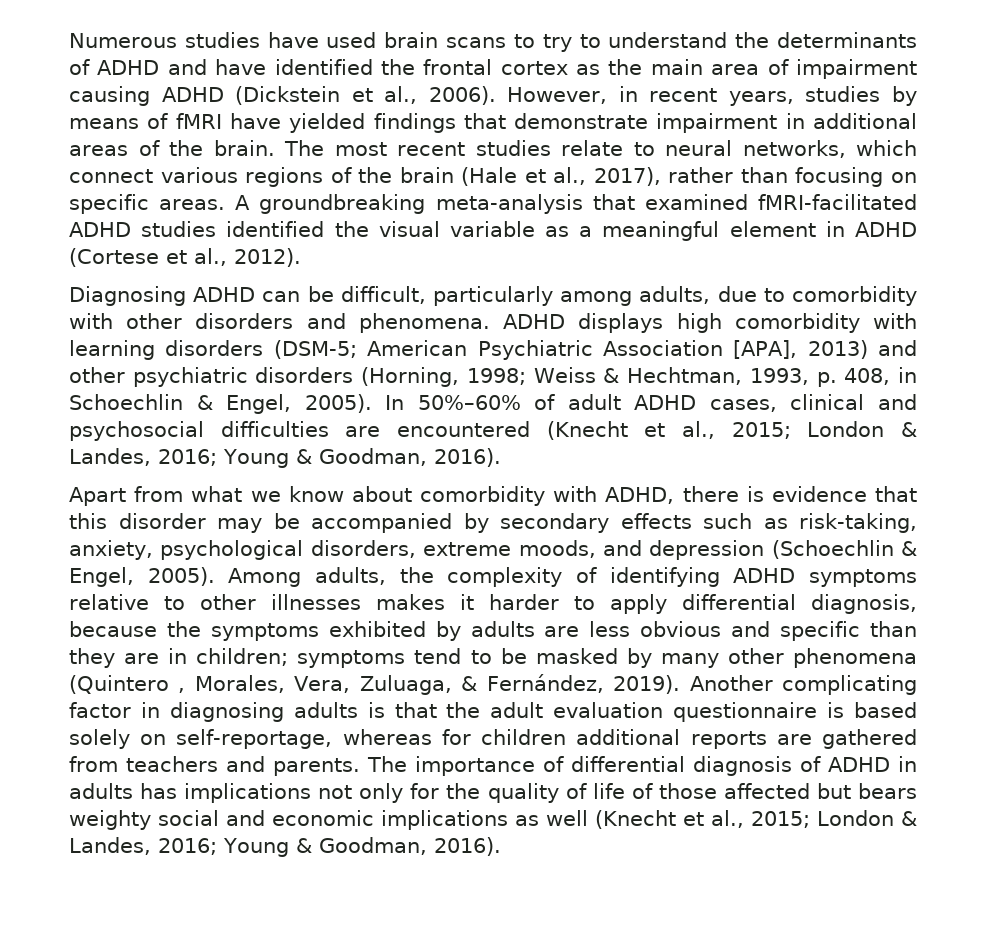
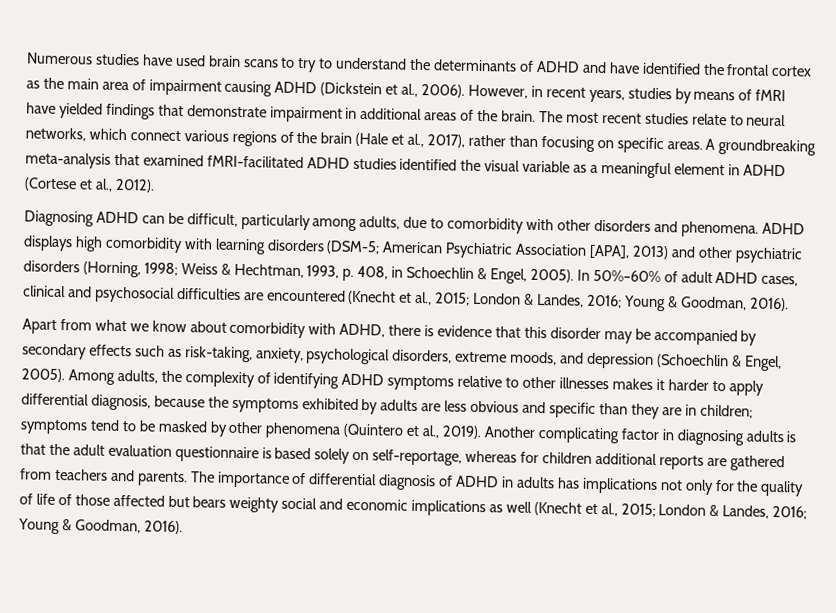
- Among adults, the complexity of identifying ADHD symptoms relative to other illnesses makes it harder to apply differential diagnosis, because the symptoms exhibited by adults are less obvious and specific than they are in children; symptoms tend to be masked by many other phenomena (Quintero , Morales, Vera, Zuluaga, & Fernández, 2019).
+ Among adults, the complexity of identifying ADHD symptoms relative to other illnesses makes it harder to apply differential diagnosis, because the symptoms exhibited by adults are less obvious and specific than they are in children; symptoms tend to be masked by other phenomena (Quintero et al., 2019).

